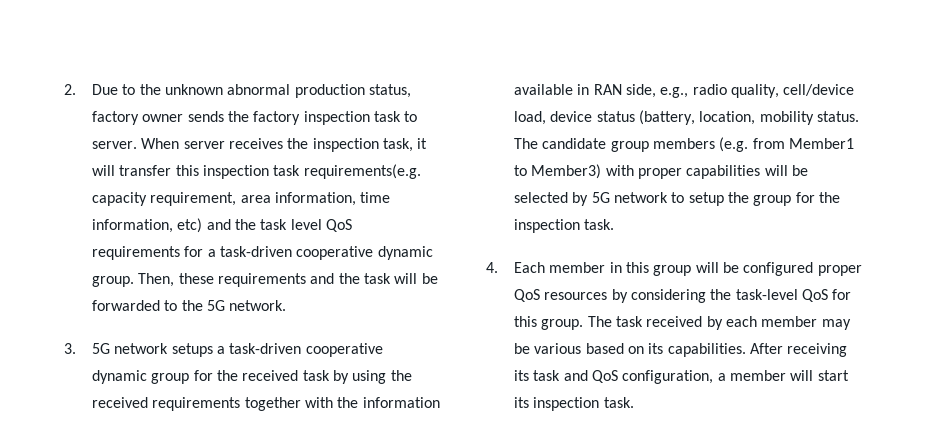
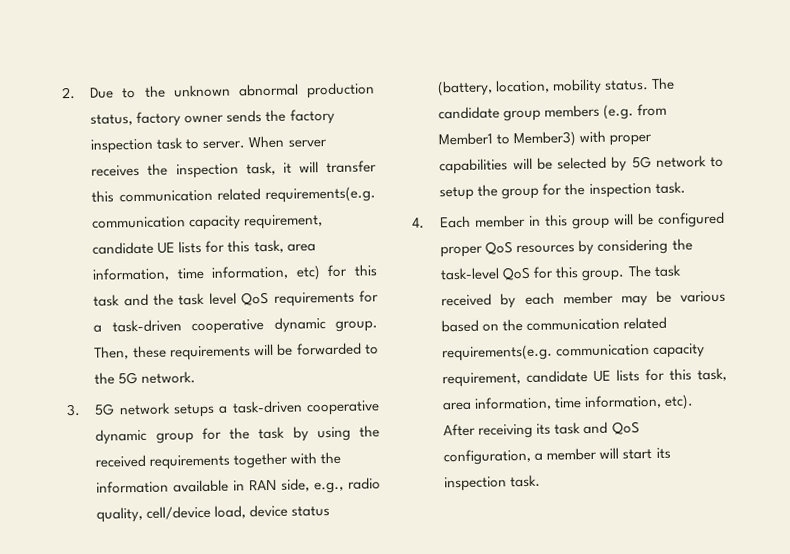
- When server receives the inspection task, it will transfer this inspection task requirements(e.g. capacity requirement, area information, time information, etc) and the task level QoS requirements for a task-driven cooperative dynamic group.
+ When server receives the inspection task, it will transfer this communication related requirements(e.g. communication capacity requirement, candidate UE lists for this task, area information, time information, etc) for this task and the task level QoS requirements for a task-driven cooperative dynamic group.
- Then, these requirements and the task will be forwarded to the 5G network.
+ Then, these requirements will be forwarded to the 5G network.
- 3. 5G network setups a task-driven cooperative dynamic group for the received task by using the received requirements together with the information available in RAN side, e.g., radio quality, cell/device load, device status (battery, location, mobility status.
+ 3. 5G network setups a task-driven cooperative dynamic group for the task by using the received requirements together with the information available in RAN side, e.g., radio quality, cell/device load, device status (battery, location, mobility status.
- The task received by each member may be various based on its capabilities.
+ The task received by each member may be various based on the communication related requirements(e.g. communication capacity requirement, candidate UE lists for this task, area information, time information, etc).

